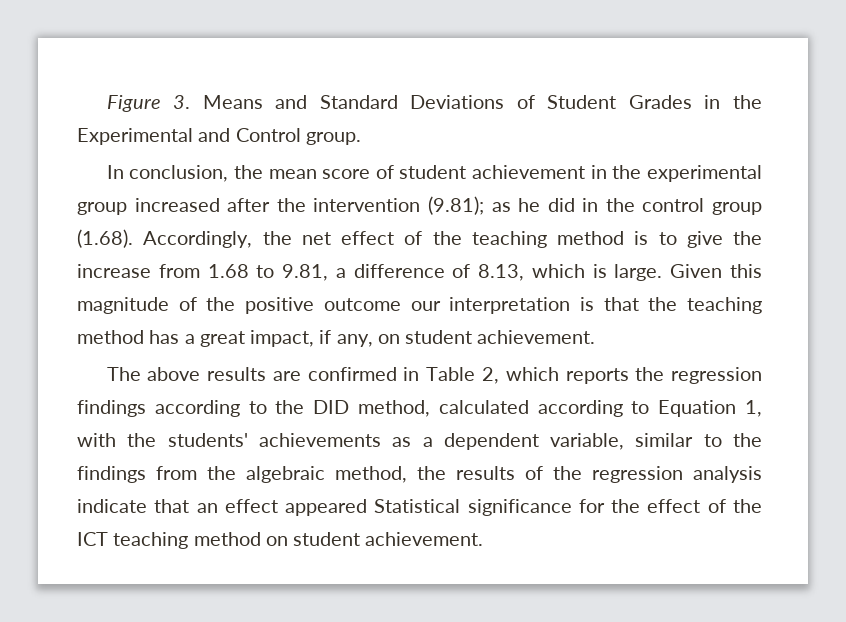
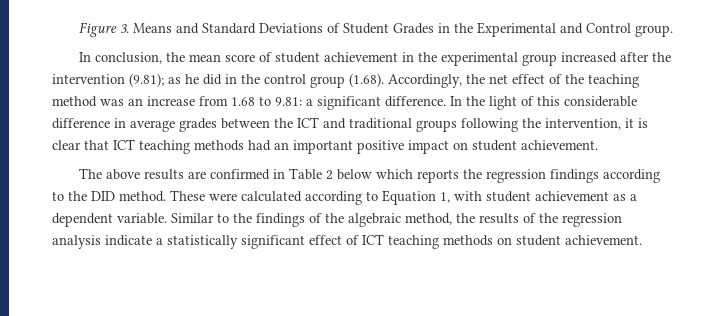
- In conclusion, the mean score of student achievement in the experimental group increased after the intervention (9.81); as he did in the control group (1.68). Accordingly, the net effect of the teaching method is to give the increase from 1.68 to 9.81, a difference of 8.13, which is large. Given this magnitude of the positive outcome our interpretation is that the teaching method has a great impact, if any, on student achievement.
+ In conclusion, the mean score of student achievement in the experimental group increased after the intervention (9.81); as he did in the control group (1.68). Accordingly, the net effect of the teaching method was an increase from 1.68 to 9.81: a significant difference. In the light of this considerable difference in average grades between the ICT and traditional groups following the intervention, it is clear that ICT teaching methods had an important positive impact on student achievement.
- The above results are confirmed in Table 2, which reports the regression findings according to the DID method, calculated according to Equation 1, with the students' achievements as a dependent variable, similar to the findings from the algebraic method, the results of the regression analysis indicate that an effect appeared Statistical significance for the effect of the ICT teaching method on student achievement.
+ The above results are confirmed in Table 2 below which reports the regression findings according to the DID method. These were calculated according to Equation 1, with student achievement as a dependent variable. Similar to the findings of the algebraic method, the results of the regression analysis indicate a statistically significant effect of ICT teaching methods on student achievement.

